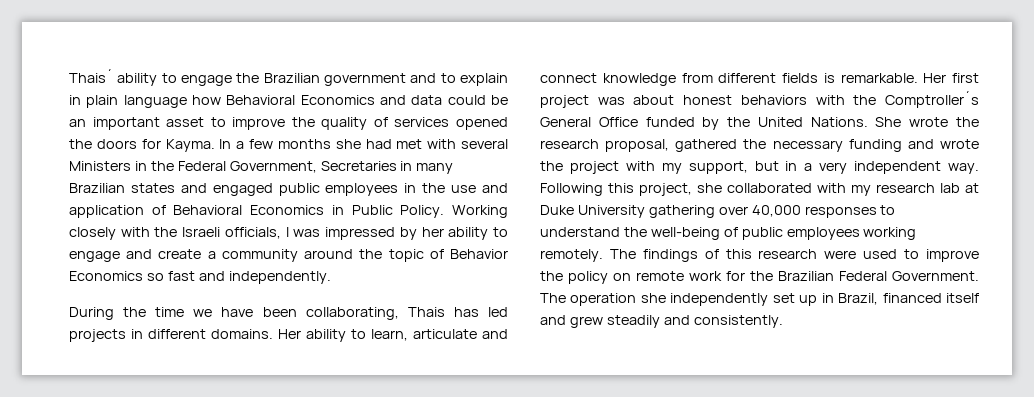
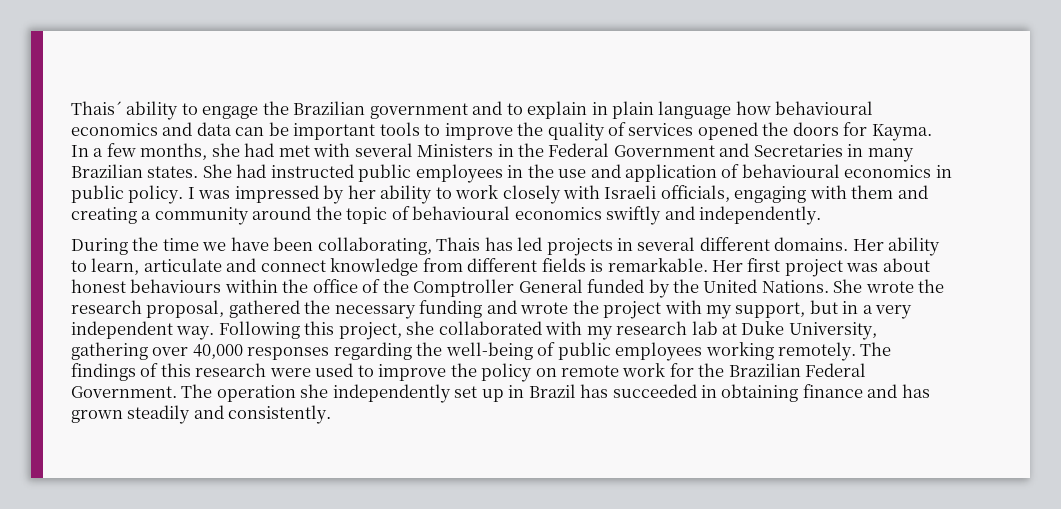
- Thais´ ability to engage the Brazilian government and to explain in plain language how Behavioral Economics and data could be an important asset to improve the quality of services opened the doors for Kayma.
+ Thais´ ability to engage the Brazilian government and to explain in plain language how behavioural economics and data can be important tools to improve the quality of services opened the doors for Kayma.
- In a few months she had met with several Ministers in the Federal Government, Secretaries in many Brazilian states and engaged public employees in the use and application of Behavioral Economics in Public Policy. Working closely with the Israeli officials, I was impressed by her ability to engage and create a community around the topic of Behavior Economics so fast and independently.
+ In a few months, she had met with several Ministers in the Federal Government and Secretaries in many Brazilian states. She had instructed public employees in the use and application of behavioural economics in public policy. I was impressed by her ability to work closely with Israeli officials, engaging with them and creating a community around the topic of behavioural economics swiftly and independently.
- During the time we have been collaborating, Thais has led projects in different domains.
+ During the time we have been collaborating, Thais has led projects in several different domains.
- Her first project was about honest behaviors with the Comptroller´s General Office funded by the United Nations.
+ Her first project was about honest behaviours within the office of the Comptroller General funded by the United Nations.
- Following this project, she collaborated with my research lab at Duke University gathering over 40,000 responses to understand the well-being of public employees working remotely.
+ Following this project, she collaborated with my research lab at Duke University, gathering over 40,000 responses regarding the well-being of public employees working remotely.
- The operation she independently set up in Brazil, financed itself and grew steadily and consistently.
+ The operation she independently set up in Brazil has succeeded in obtaining finance and has grown steadily and consistently.

